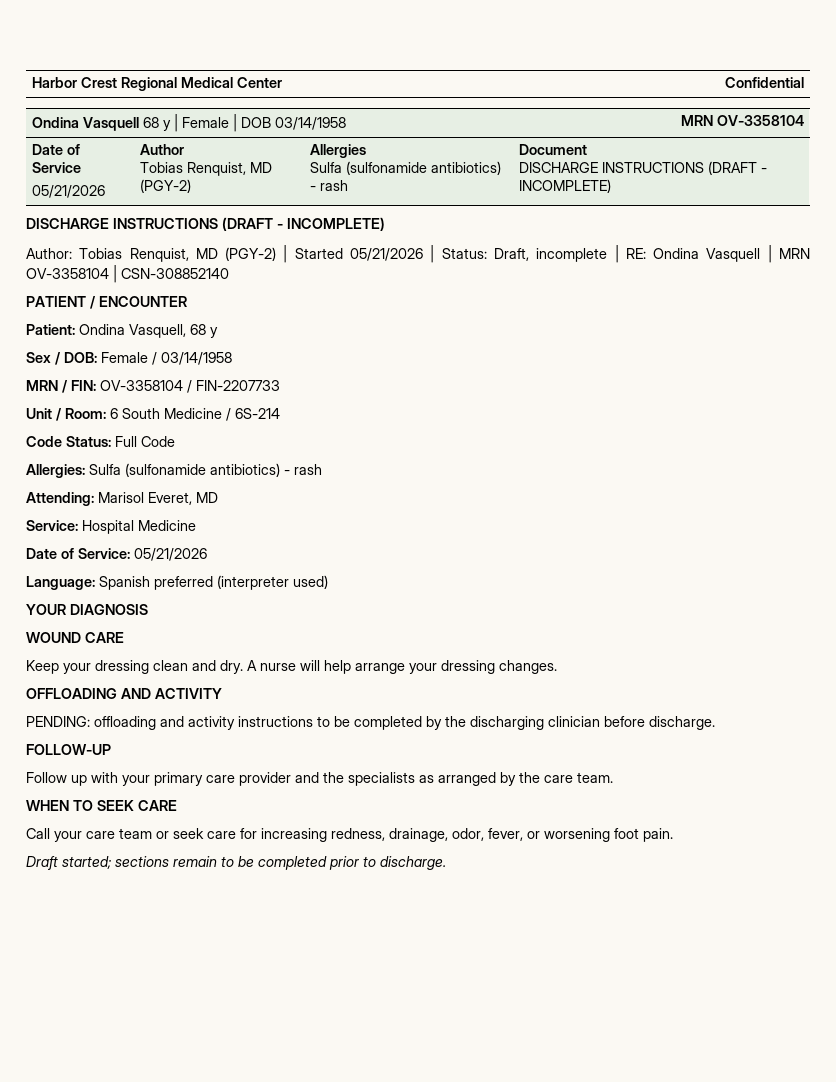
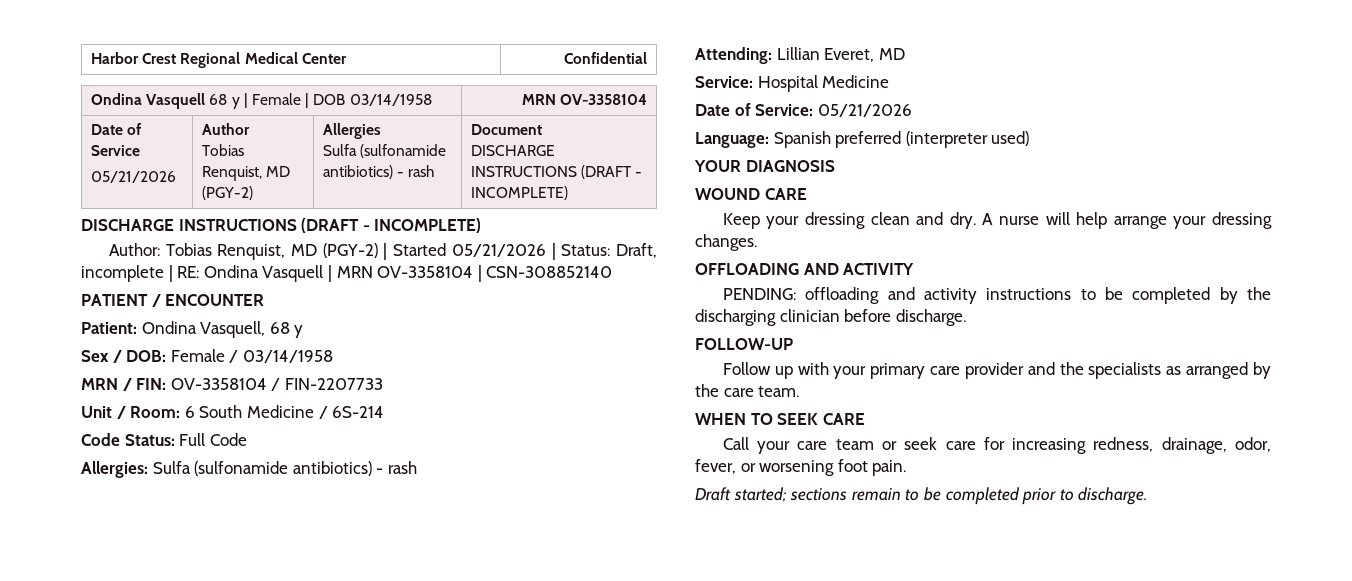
- Attending: Marisol Everet, MD
+ Attending: Lillian Everet, MD

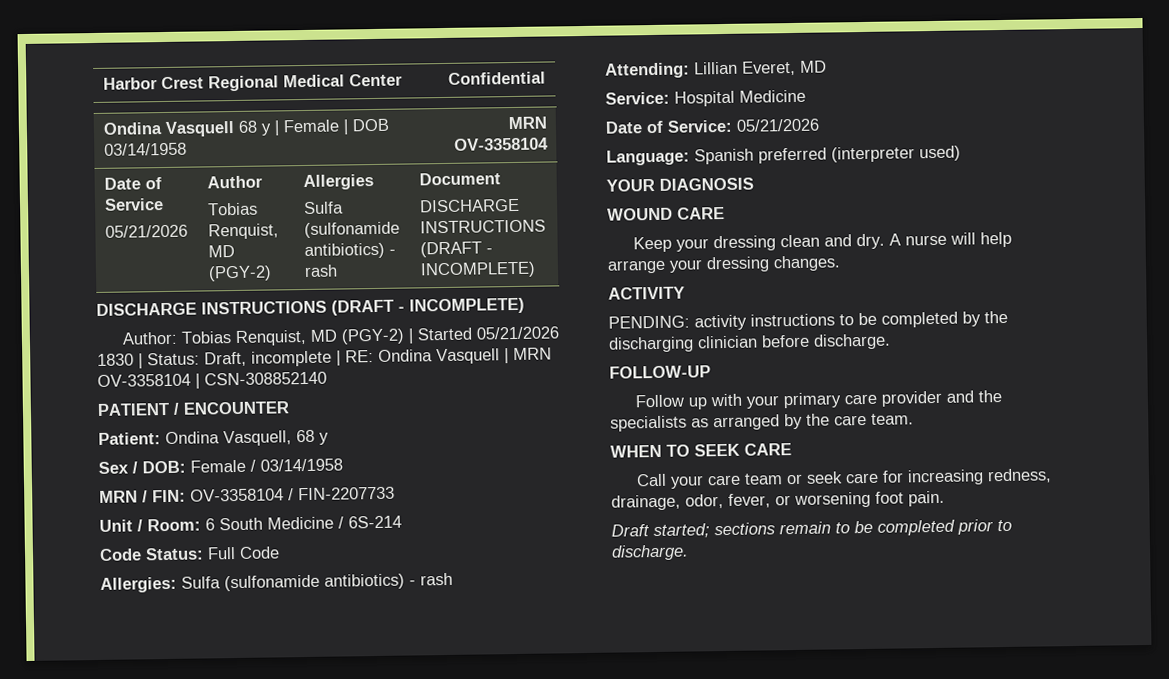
- Author: Tobias Renquist, MD (PGY-2) | Started 05/21/2026 | Status: Draft, incomplete | RE: Ondina Vasquell | MRN OV-3358104 | CSN-308852140
+ Author: Tobias Renquist, MD (PGY-2) | Started 05/21/2026 1830 | Status: Draft, incomplete | RE: Ondina Vasquell | MRN OV-3358104 | CSN-308852140
- OFFLOADING AND ACTIVITY
+ ACTIVITY
- PENDING: offloading and activity instructions to be completed by the discharging clinician before discharge.
+ PENDING: activity instructions to be completed by the discharging clinician before discharge.

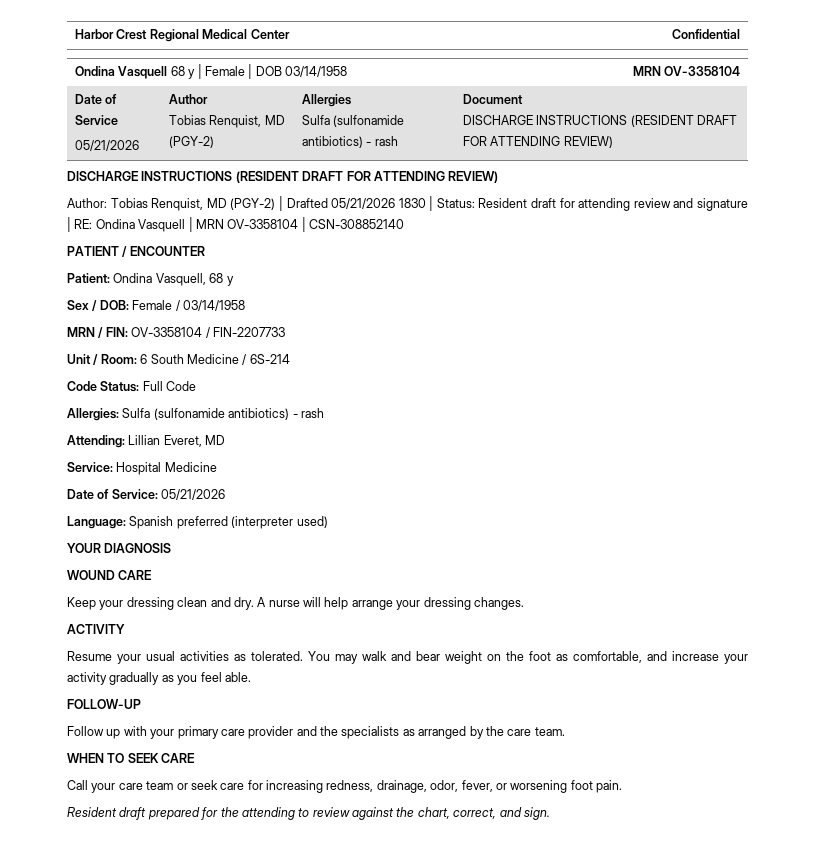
  Date of Service
  05/21/2026 | Author
  Tobias Renquist, MD (PGY-2) | Allergies
  Sulfa (sulfonamide antibiotics) - rash | Document
- DISCHARGE INSTRUCTIONS (DRAFT - INCOMPLETE)
- DISCHARGE INSTRUCTIONS (DRAFT - INCOMPLETE)
+ DISCHARGE INSTRUCTIONS (RESIDENT DRAFT FOR ATTENDING REVIEW)
+ DISCHARGE INSTRUCTIONS (RESIDENT DRAFT FOR ATTENDING REVIEW)
- Author: Tobias Renquist, MD (PGY-2) | Started 05/21/2026 1830 | Status: Draft, incomplete | RE: Ondina Vasquell | MRN OV-3358104 | CSN-308852140
+ Author: Tobias Renquist, MD (PGY-2) | Drafted 05/21/2026 1830 | Status: Resident draft for attending review and signature | RE: Ondina Vasquell | MRN OV-3358104 | CSN-308852140
- PENDING: activity instructions to be completed by the discharging clinician before discharge.
+ Resume your usual activities as tolerated. You may walk and bear weight on the foot as comfortable, and increase your activity gradually as you feel able.
- Draft started; sections remain to be completed prior to discharge.
+ Resident draft prepared for the attending to review against the chart, correct, and sign.

